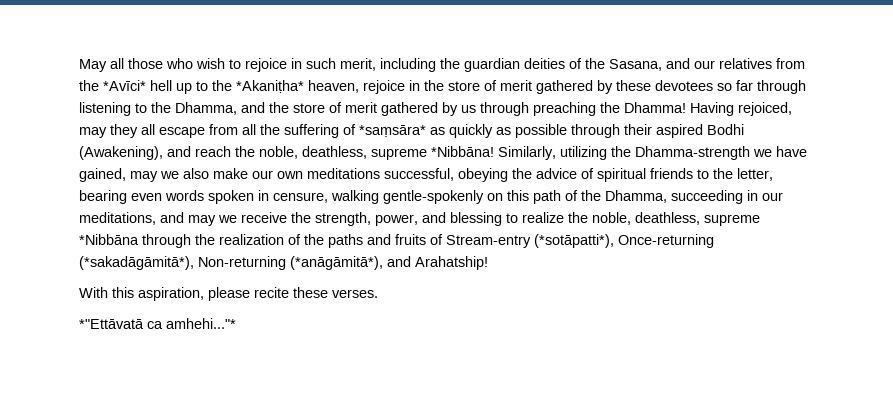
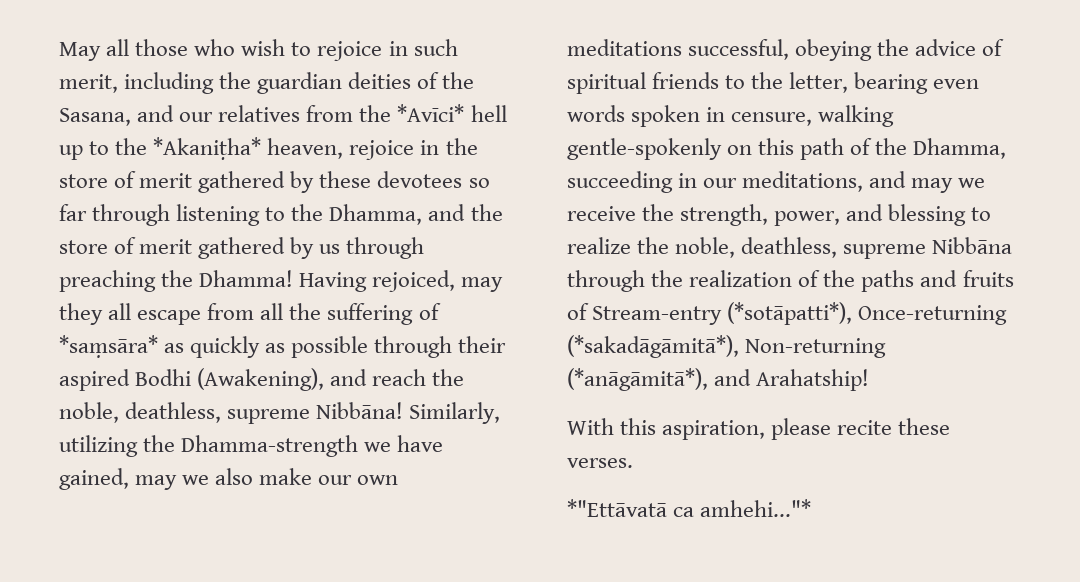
- Having rejoiced, may they all escape from all the suffering of *saṃsāra* as quickly as possible through their aspired Bodhi (Awakening), and reach the noble, deathless, supreme *Nibbāna!
+ Having rejoiced, may they all escape from all the suffering of *saṃsāra* as quickly as possible through their aspired Bodhi (Awakening), and reach the noble, deathless, supreme Nibbāna!
- Similarly, utilizing the Dhamma-strength we have gained, may we also make our own meditations successful, obeying the advice of spiritual friends to the letter, bearing even words spoken in censure, walking gentle-spokenly on this path of the Dhamma, succeeding in our meditations, and may we receive the strength, power, and blessing to realize the noble, deathless, supreme *Nibbāna through the realization of the paths and fruits of Stream-entry (*sotāpatti*), Once-returning (*sakadāgāmitā*), Non-returning (*anāgāmitā*), and Arahatship!
+ Similarly, utilizing the Dhamma-strength we have gained, may we also make our own meditations successful, obeying the advice of spiritual friends to the letter, bearing even words spoken in censure, walking gentle-spokenly on this path of the Dhamma, succeeding in our meditations, and may we receive the strength, power, and blessing to realize the noble, deathless, supreme Nibbāna through the realization of the paths and fruits of Stream-entry (*sotāpatti*), Once-returning (*sakadāgāmitā*), Non-returning (*anāgāmitā*), and Arahatship!

